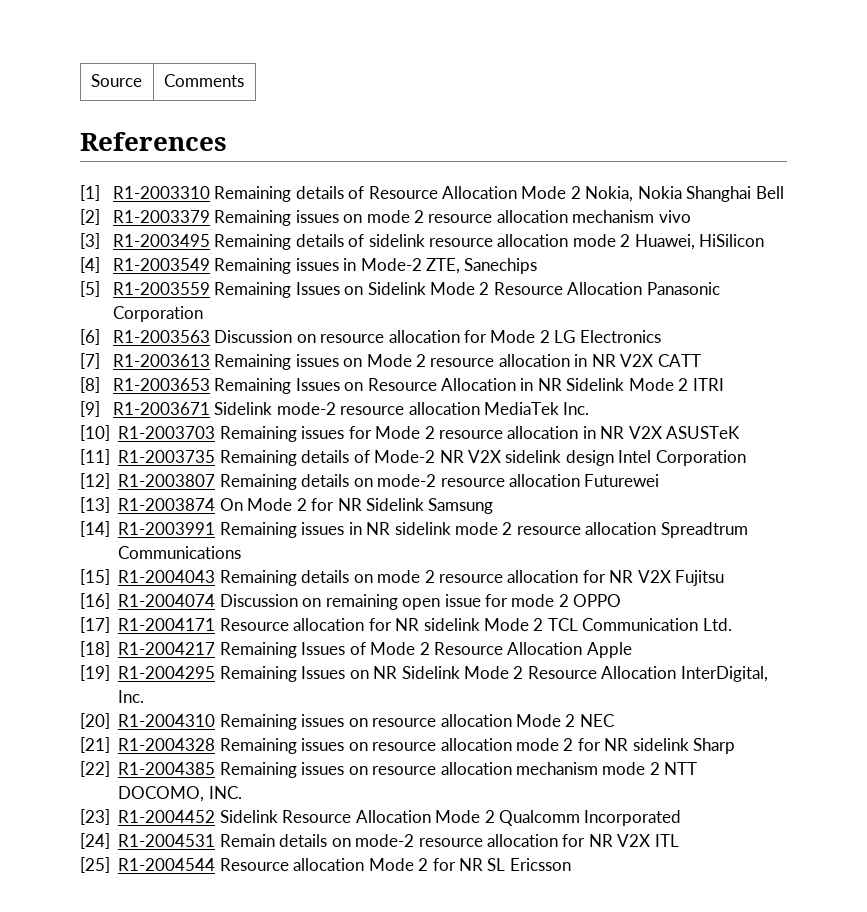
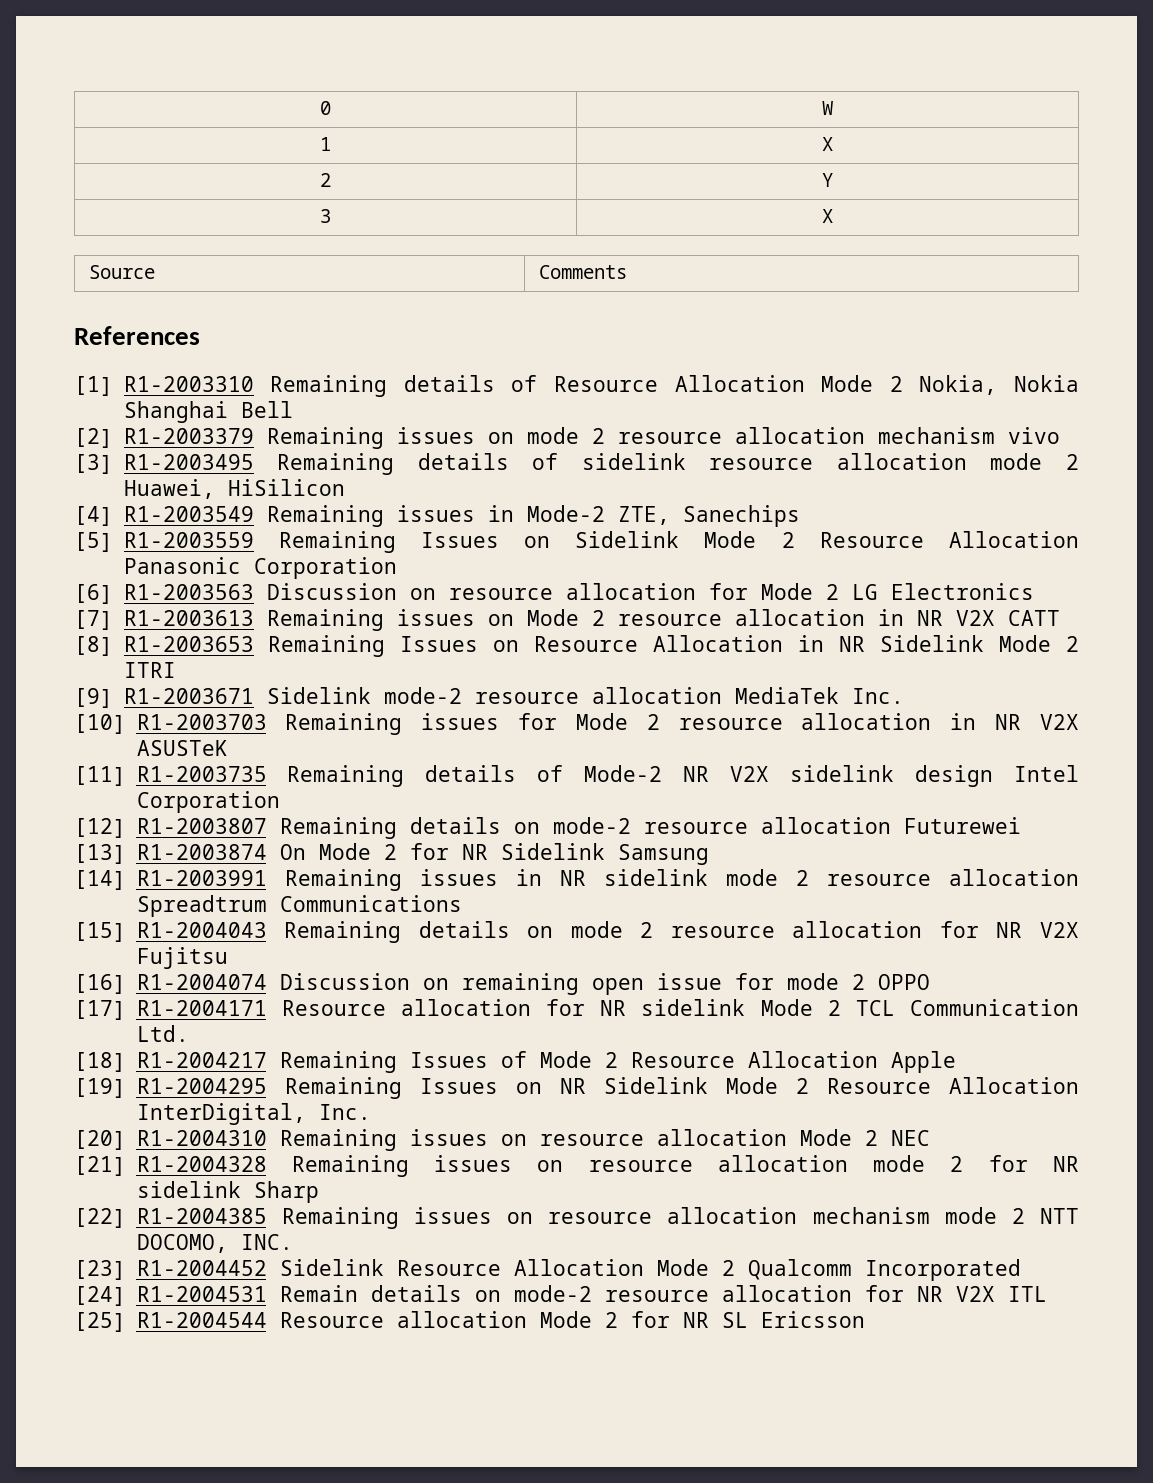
+ 0 | W
+ 1 | X
+ 2 | Y
+ 3 | X

